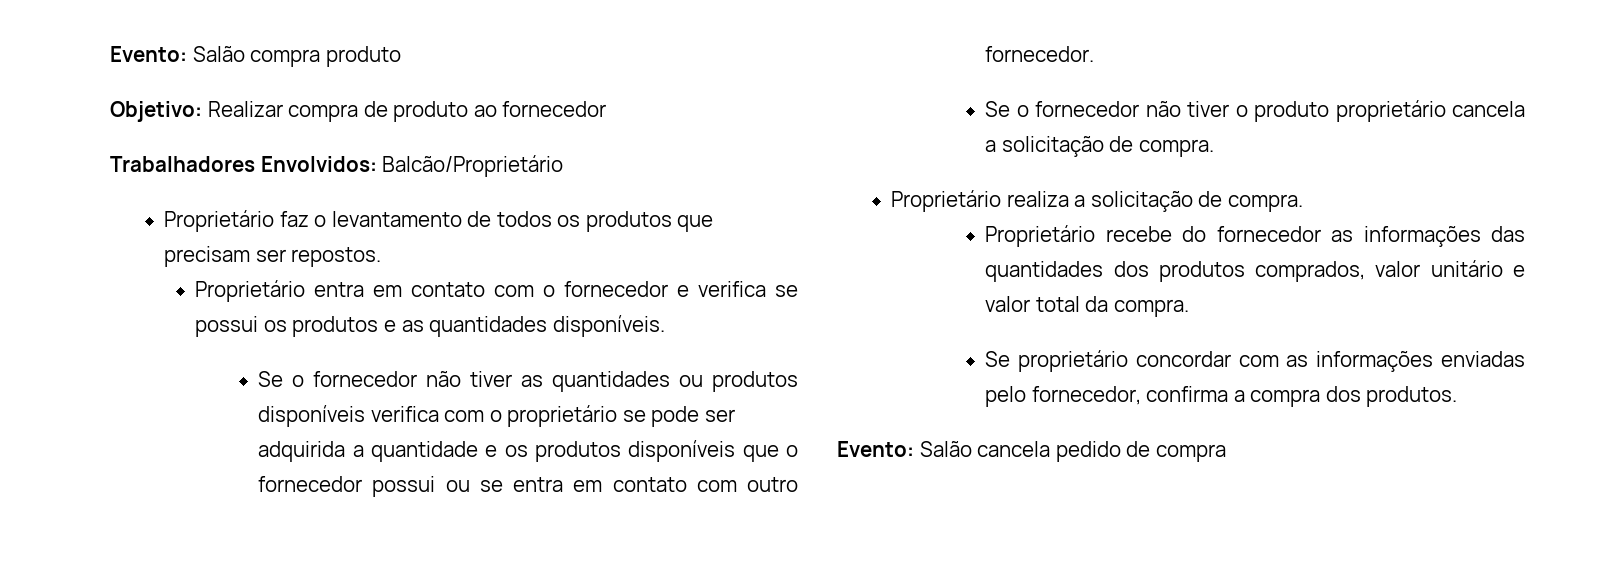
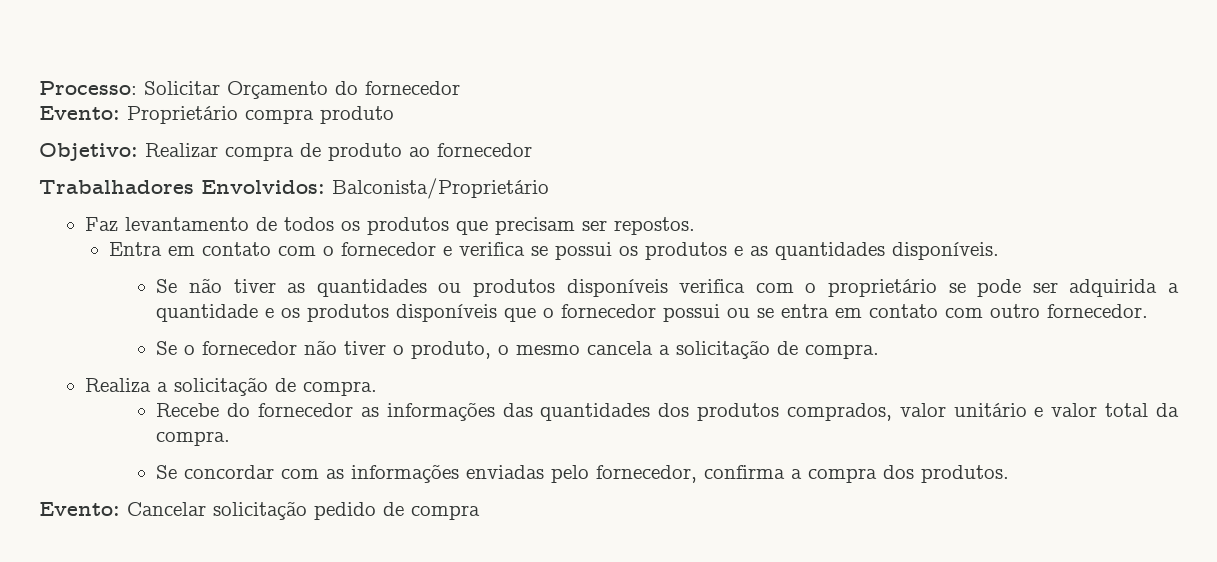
- Evento: Salão compra produto
+ Processo: Solicitar Orçamento do fornecedor
+ Evento: Proprietário compra produto
- Trabalhadores Envolvidos: Balcão/Proprietário
- Proprietário faz o levantamento de todos os produtos que precisam ser repostos.
+ Trabalhadores Envolvidos: Balconista/Proprietário
+ Faz levantamento de todos os produtos que precisam ser repostos.
- Proprietário entra em contato com o fornecedor e verifica se possui os produtos e as quantidades disponíveis.
+ Entra em contato com o fornecedor e verifica se possui os produtos e as quantidades disponíveis.
- Se o fornecedor não tiver as quantidades ou produtos disponíveis verifica com o proprietário se pode ser adquirida a quantidade e os produtos disponíveis que o fornecedor possui ou se entra em contato com outro fornecedor.
+ Se não tiver as quantidades ou produtos disponíveis verifica com o proprietário se pode ser adquirida a quantidade e os produtos disponíveis que o fornecedor possui ou se entra em contato com outro fornecedor.
- Se o fornecedor não tiver o produto proprietário cancela a solicitação de compra.
+ Se o fornecedor não tiver o produto, o mesmo cancela a solicitação de compra.
- Proprietário realiza a solicitação de compra.
- Proprietário recebe do fornecedor as informações das quantidades dos produtos comprados, valor unitário e valor total da compra.
+ Realiza a solicitação de compra.
+ Recebe do fornecedor as informações das quantidades dos produtos comprados, valor unitário e valor total da compra.
- Se proprietário concordar com as informações enviadas pelo fornecedor, confirma a compra dos produtos.
+ Se concordar com as informações enviadas pelo fornecedor, confirma a compra dos produtos.
- Evento: Salão cancela pedido de compra
+ Evento: Cancelar solicitação pedido de compra

